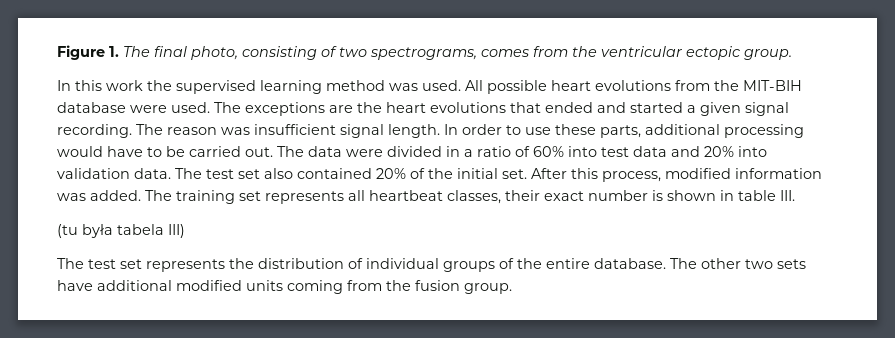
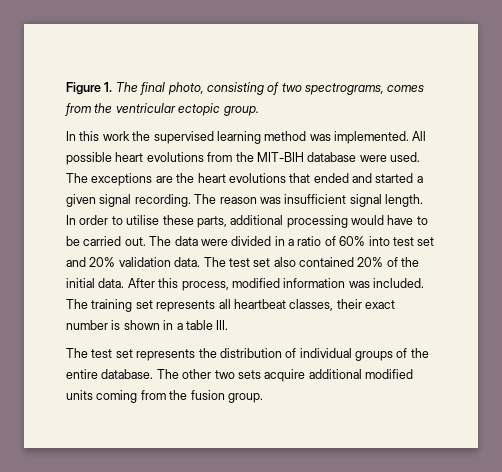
- In this work the supervised learning method was used.
+ In this work the supervised learning method was implemented.
- In order to use these parts, additional processing would have to be carried out.
+ In order to utilise these parts, additional processing would have to be carried out.
- The data were divided in a ratio of 60% into test data and 20% into validation data.
+ The data were divided in a ratio of 60% into test set and 20% validation data.
- The test set also contained 20% of the initial set.
+ The test set also contained 20% of the initial data.
- After this process, modified information was added.
+ After this process, modified information was included.
- The training set represents all heartbeat classes, their exact number is shown in table III.
+ The training set represents all heartbeat classes, their exact number is shown in a table III.
- (tu była tabela III)
- The other two sets have additional modified units coming from the fusion group.
+ The other two sets acquire additional modified units coming from the fusion group.

